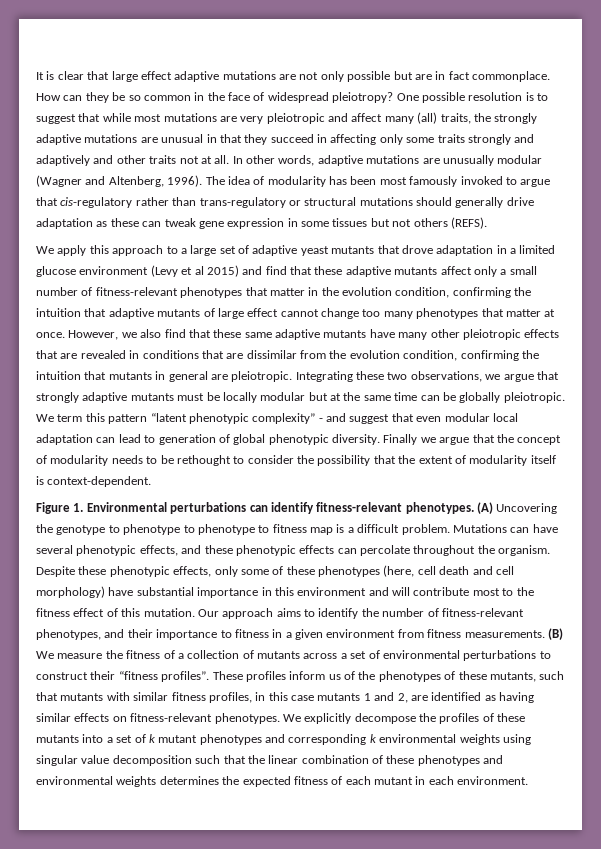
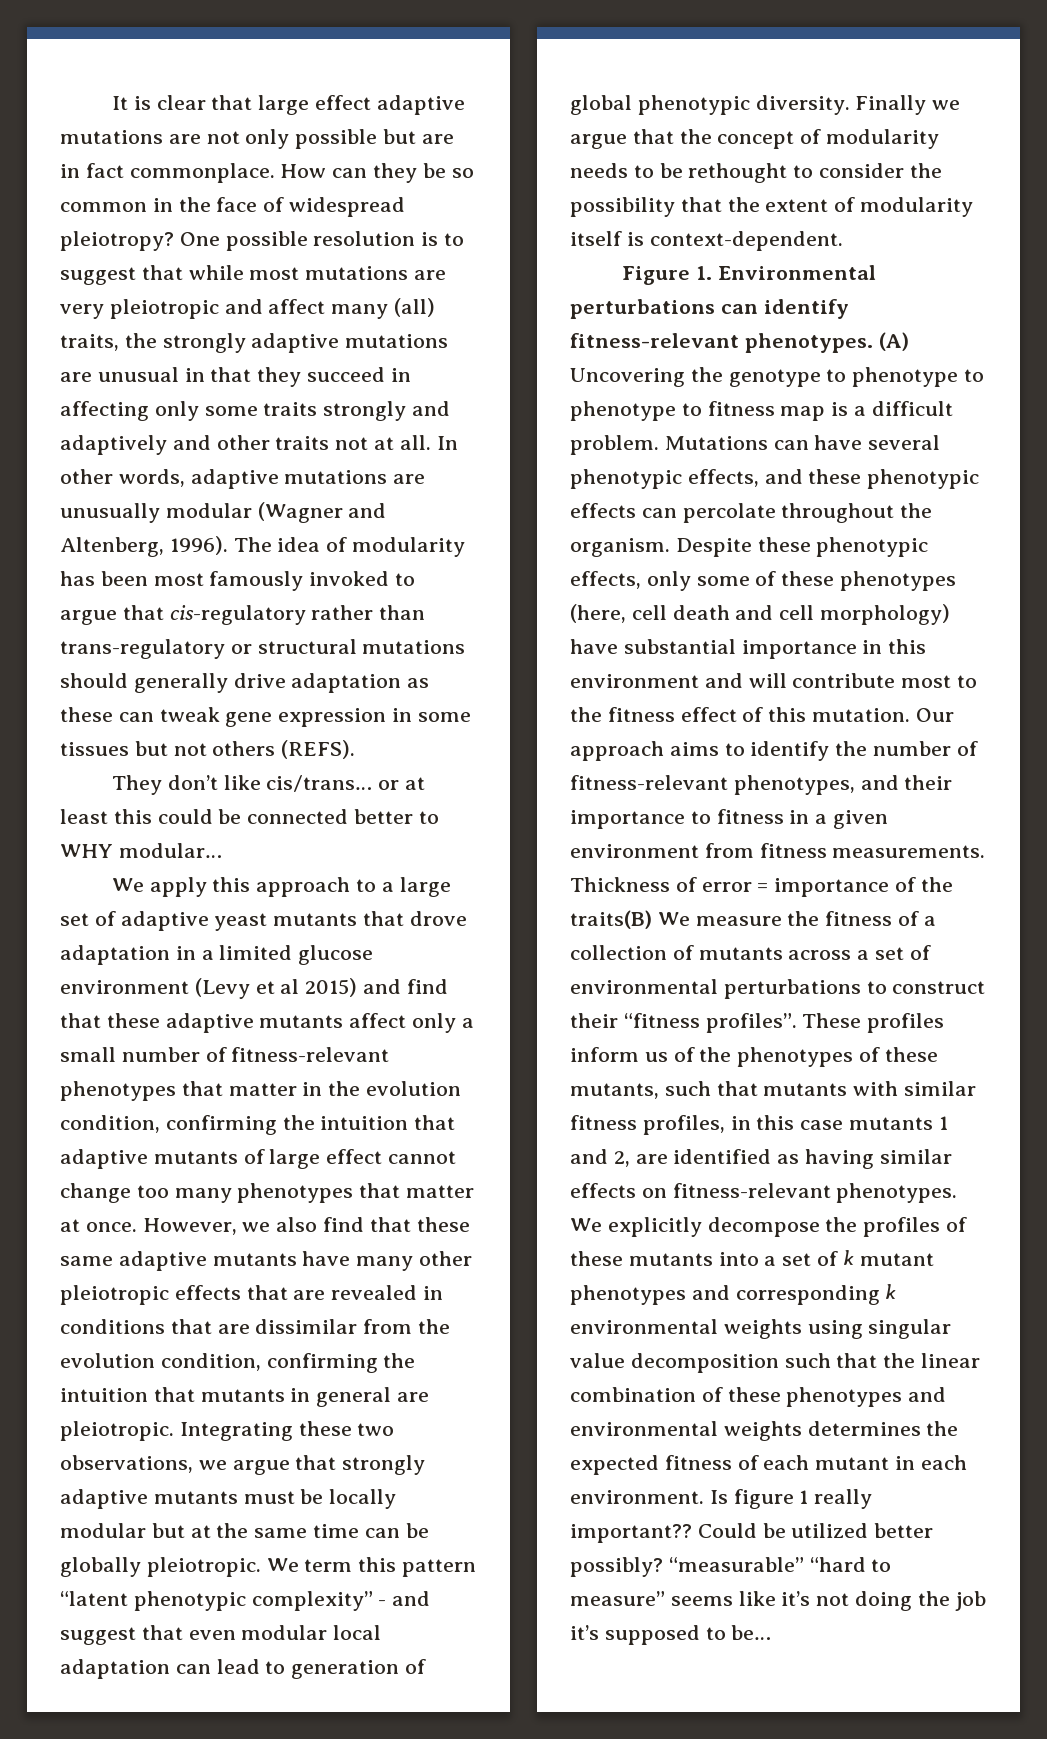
+ They don’t like cis/trans… or at least this could be connected better to WHY modular…
- (B) We measure the fitness of a collection of mutants across a set of environmental perturbations to construct their “fitness profiles”.
+ Thickness of error = importance of the traits(B) We measure the fitness of a collection of mutants across a set of environmental perturbations to construct their “fitness profiles”.
+ Is figure 1 really important?? Could be utilized better possibly? “measurable” “hard to measure” seems like it’s not doing the job it’s supposed to be…

